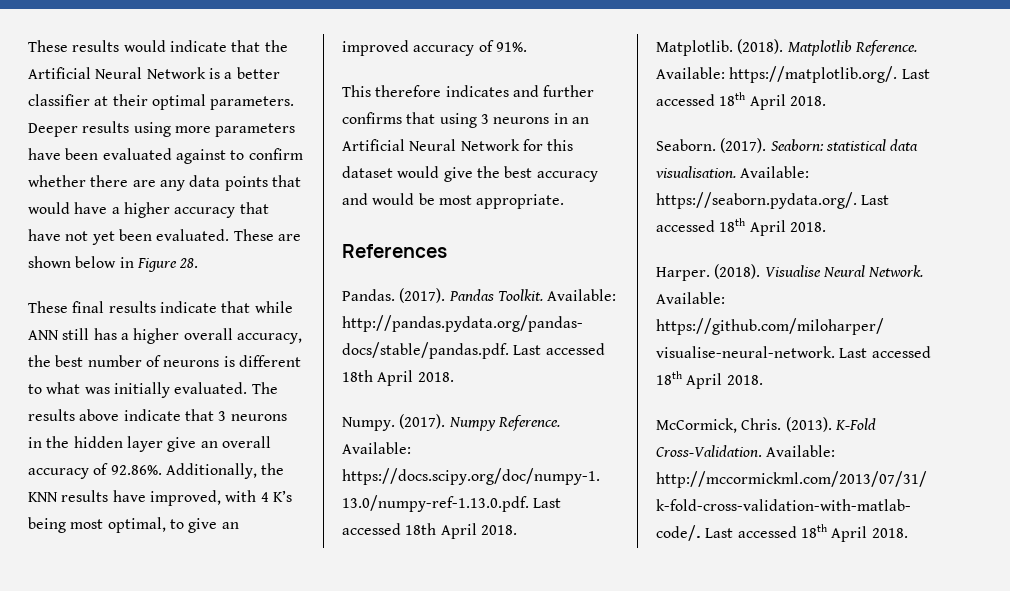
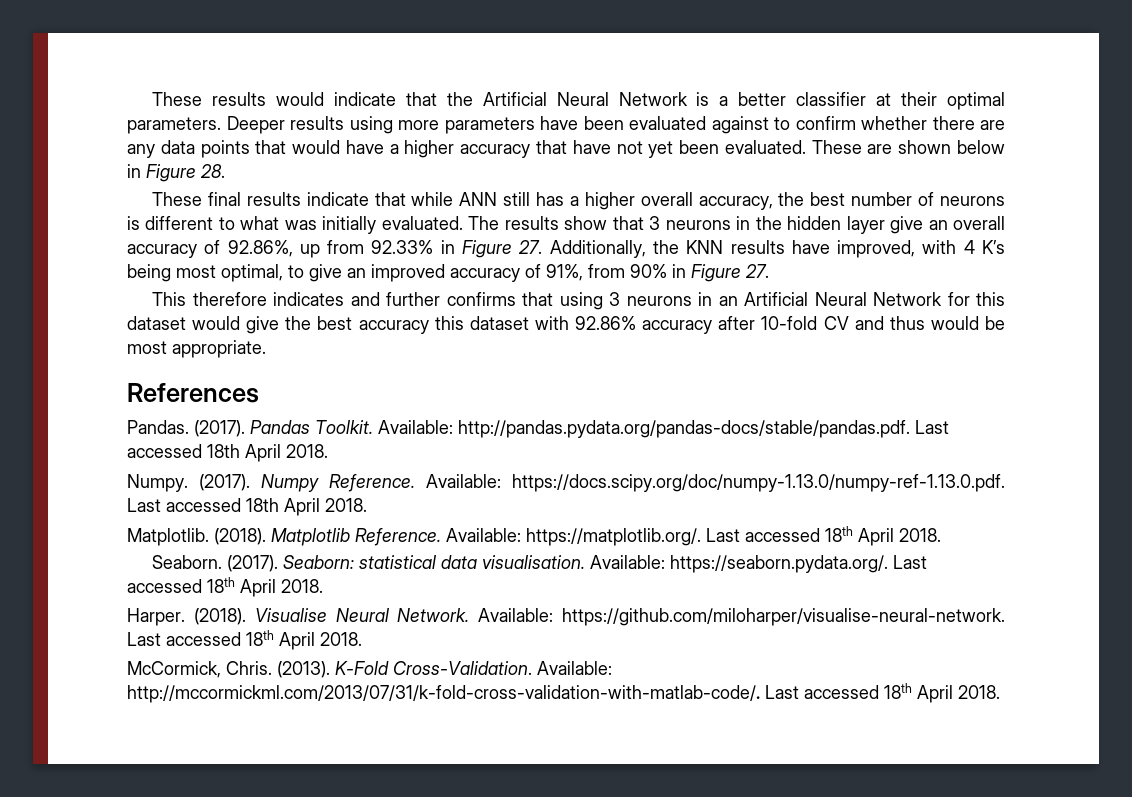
- The results above indicate that 3 neurons in the hidden layer give an overall accuracy of 92.86%. Additionally, the KNN results have improved, with 4 K’s being most optimal, to give an improved accuracy of 91%.
+ The results show that 3 neurons in the hidden layer give an overall accuracy of 92.86%, up from 92.33% in Figure 27. Additionally, the KNN results have improved, with 4 K’s being most optimal, to give an improved accuracy of 91%, from 90% in Figure 27.
- This therefore indicates and further confirms that using 3 neurons in an Artificial Neural Network for this dataset would give the best accuracy and would be most appropriate.
+ This therefore indicates and further confirms that using 3 neurons in an Artificial Neural Network for this dataset would give the best accuracy this dataset with 92.86% accuracy after 10-fold CV and thus would be most appropriate.

